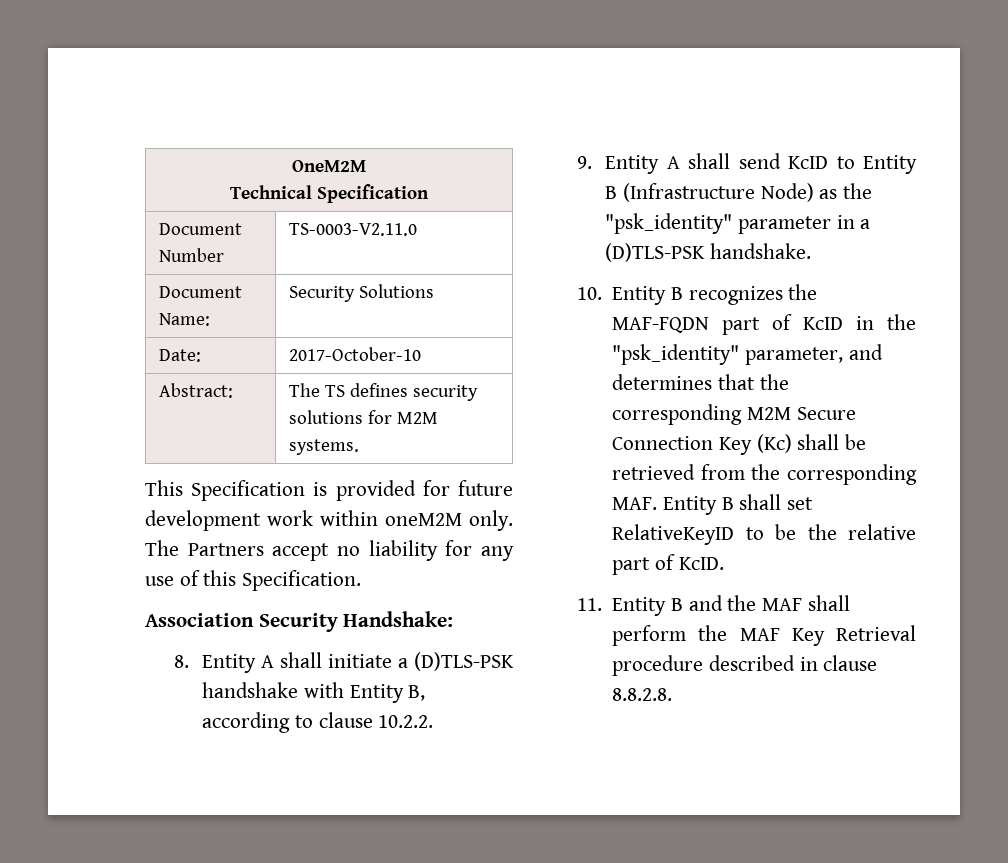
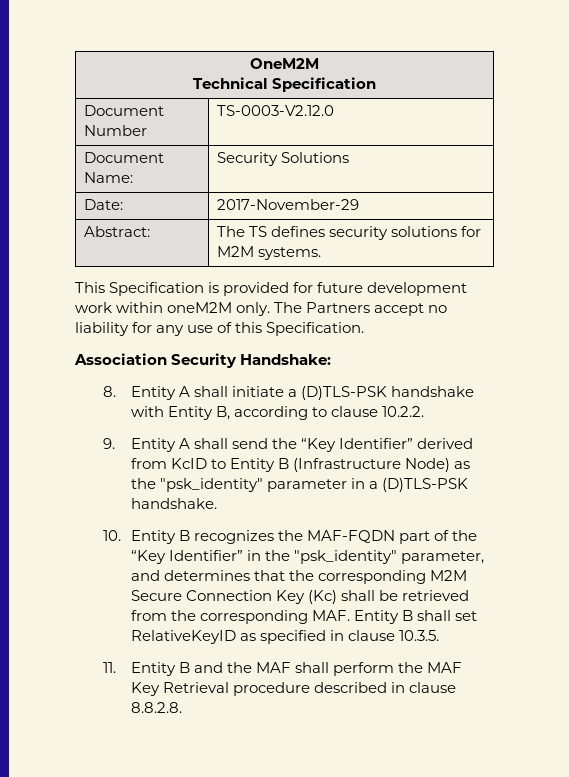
- Document Number | TS-0003-V2.11.0
+ Document Number | TS-0003-V2.12.0
- Date: | 2017-October-10
+ Date: | 2017-November-29
- 9. Entity A shall send KcID to Entity B (Infrastructure Node) as the "psk_identity" parameter in a (D)TLS-PSK handshake.
+ 9. Entity A shall send the “Key Identifier” derived from KcID to Entity B (Infrastructure Node) as the "psk_identity" parameter in a (D)TLS-PSK handshake.
- 10. Entity B recognizes the MAF-FQDN part of KcID in the "psk_identity" parameter, and determines that the corresponding M2M Secure Connection Key (Kc) shall be retrieved from the corresponding MAF. Entity B shall set RelativeKeyID to be the relative part of KcID.
+ 10. Entity B recognizes the MAF-FQDN part of the “Key Identifier” in the "psk_identity" parameter, and determines that the corresponding M2M Secure Connection Key (Kc) shall be retrieved from the corresponding MAF. Entity B shall set RelativeKeyID as specified in clause 10.3.5.

